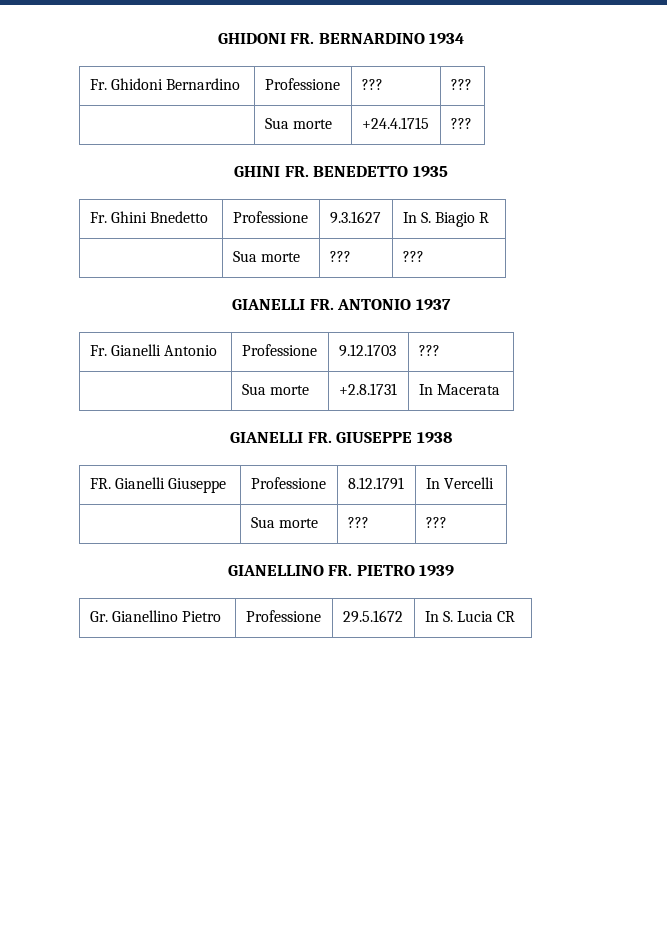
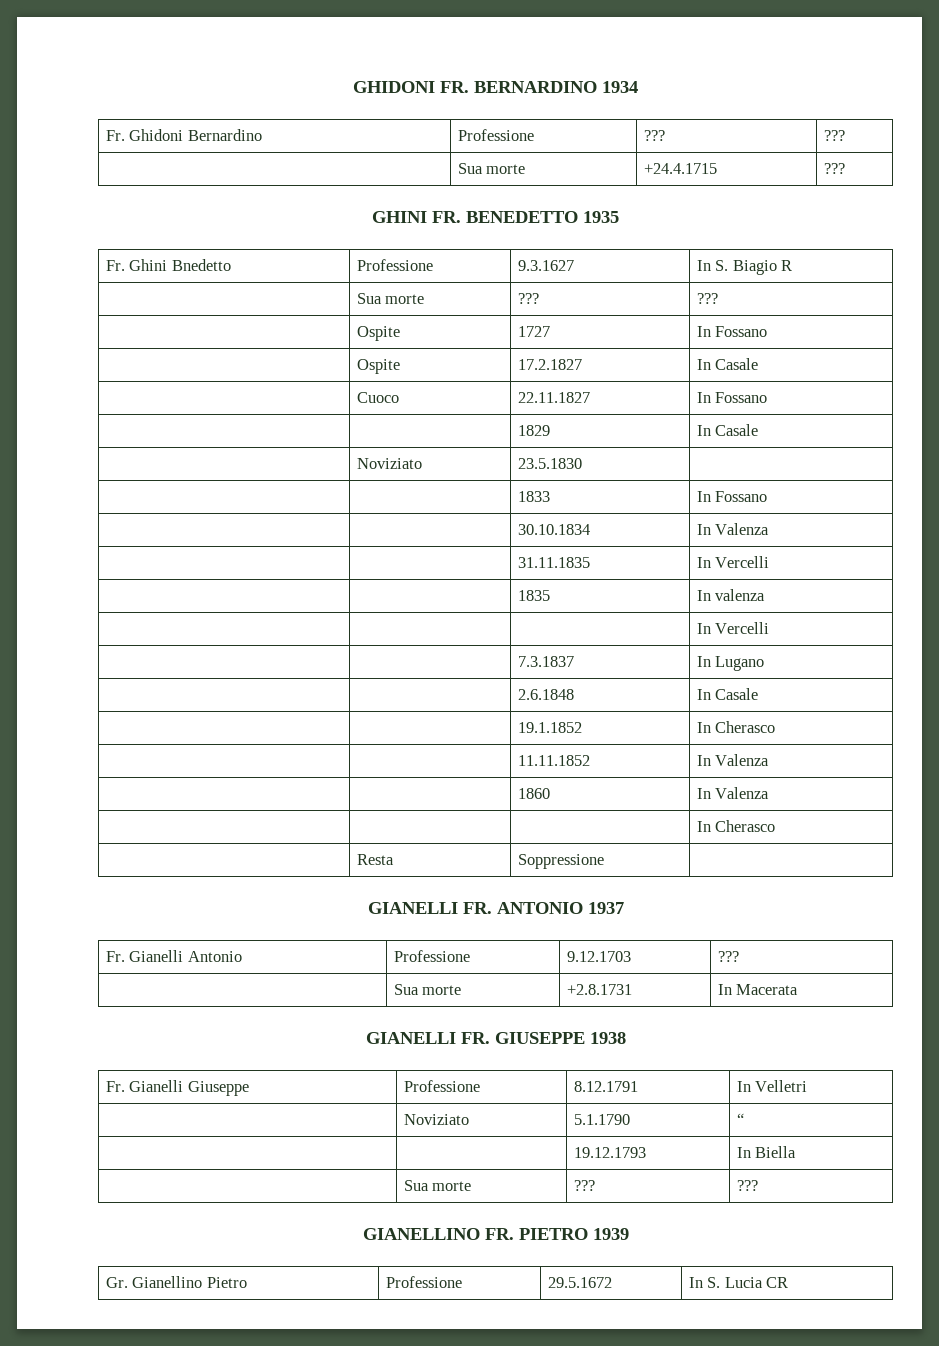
+ | Ospite | 1727 | In Fossano
+ | Ospite | 17.2.1827 | In Casale
+ | Cuoco | 22.11.1827 | In Fossano
+ | | 1829 | In Casale
+ | Noviziato | 23.5.1830 |
+ | | 1833 | In Fossano
+ | | 30.10.1834 | In Valenza
+ | | 31.11.1835 | In Vercelli
+ | | 1835 | In valenza
+ | | | In Vercelli
+ | | 7.3.1837 | In Lugano
+ | | 2.6.1848 | In Casale
+ | | 19.1.1852 | In Cherasco
+ | | 11.11.1852 | In Valenza
+ | | 1860 | In Valenza
+ | | | In Cherasco
+ | Resta | Soppressione |
- FR. Gianelli Giuseppe | Professione | 8.12.1791 | In Vercelli
+ Fr. Gianelli Giuseppe | Professione | 8.12.1791 | In Velletri
+ | Noviziato | 5.1.1790 | “
+ | | 19.12.1793 | In Biella

